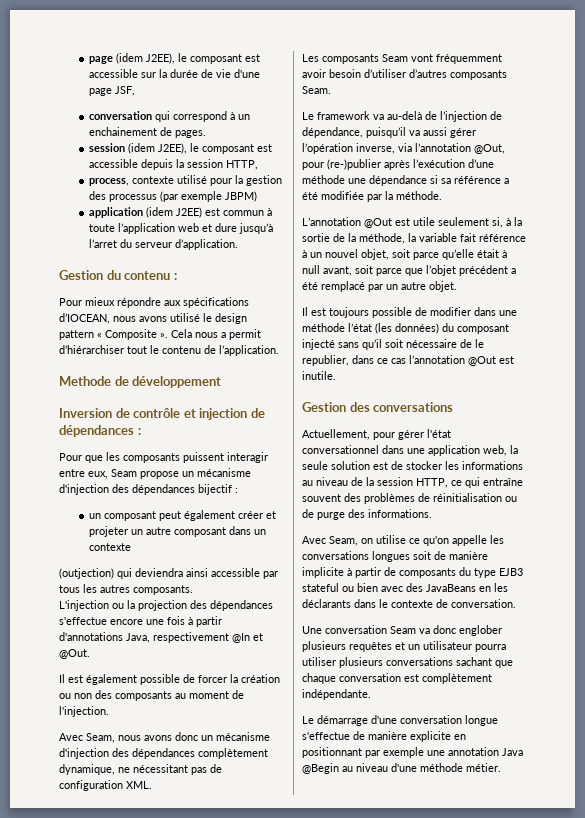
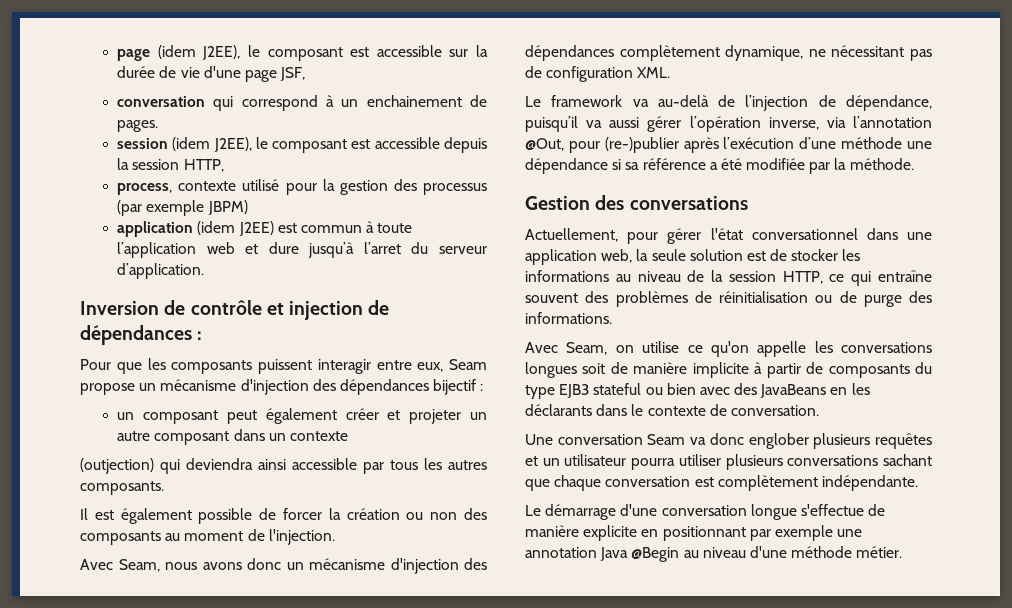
- Gestion du contenu :
- Pour mieux répondre aux spécifications d’IOCEAN, nous avons utilisé le design pattern « Composite ». Cela nous a permit d’hiérarchiser tout le contenu de l’application.
- Methode de développement
- L'injection ou la projection des dépendances s'effectue encore une fois à partir d'annotations Java, respectivement @In et @Out.
- Les composants Seam vont fréquemment avoir besoin d’utiliser d’autres composants Seam.
- L’annotation @Out est utile seulement si, à la sortie de la méthode, la variable fait référence à un nouvel objet, soit parce qu’elle était à null avant, soit parce que l’objet précédent a été remplacé par un autre objet.
- Il est toujours possible de modifier dans une méthode l’état (les données) du composant injecté sans qu’il soit nécessaire de le republier, dans ce cas l’annotation @Out est inutile.

